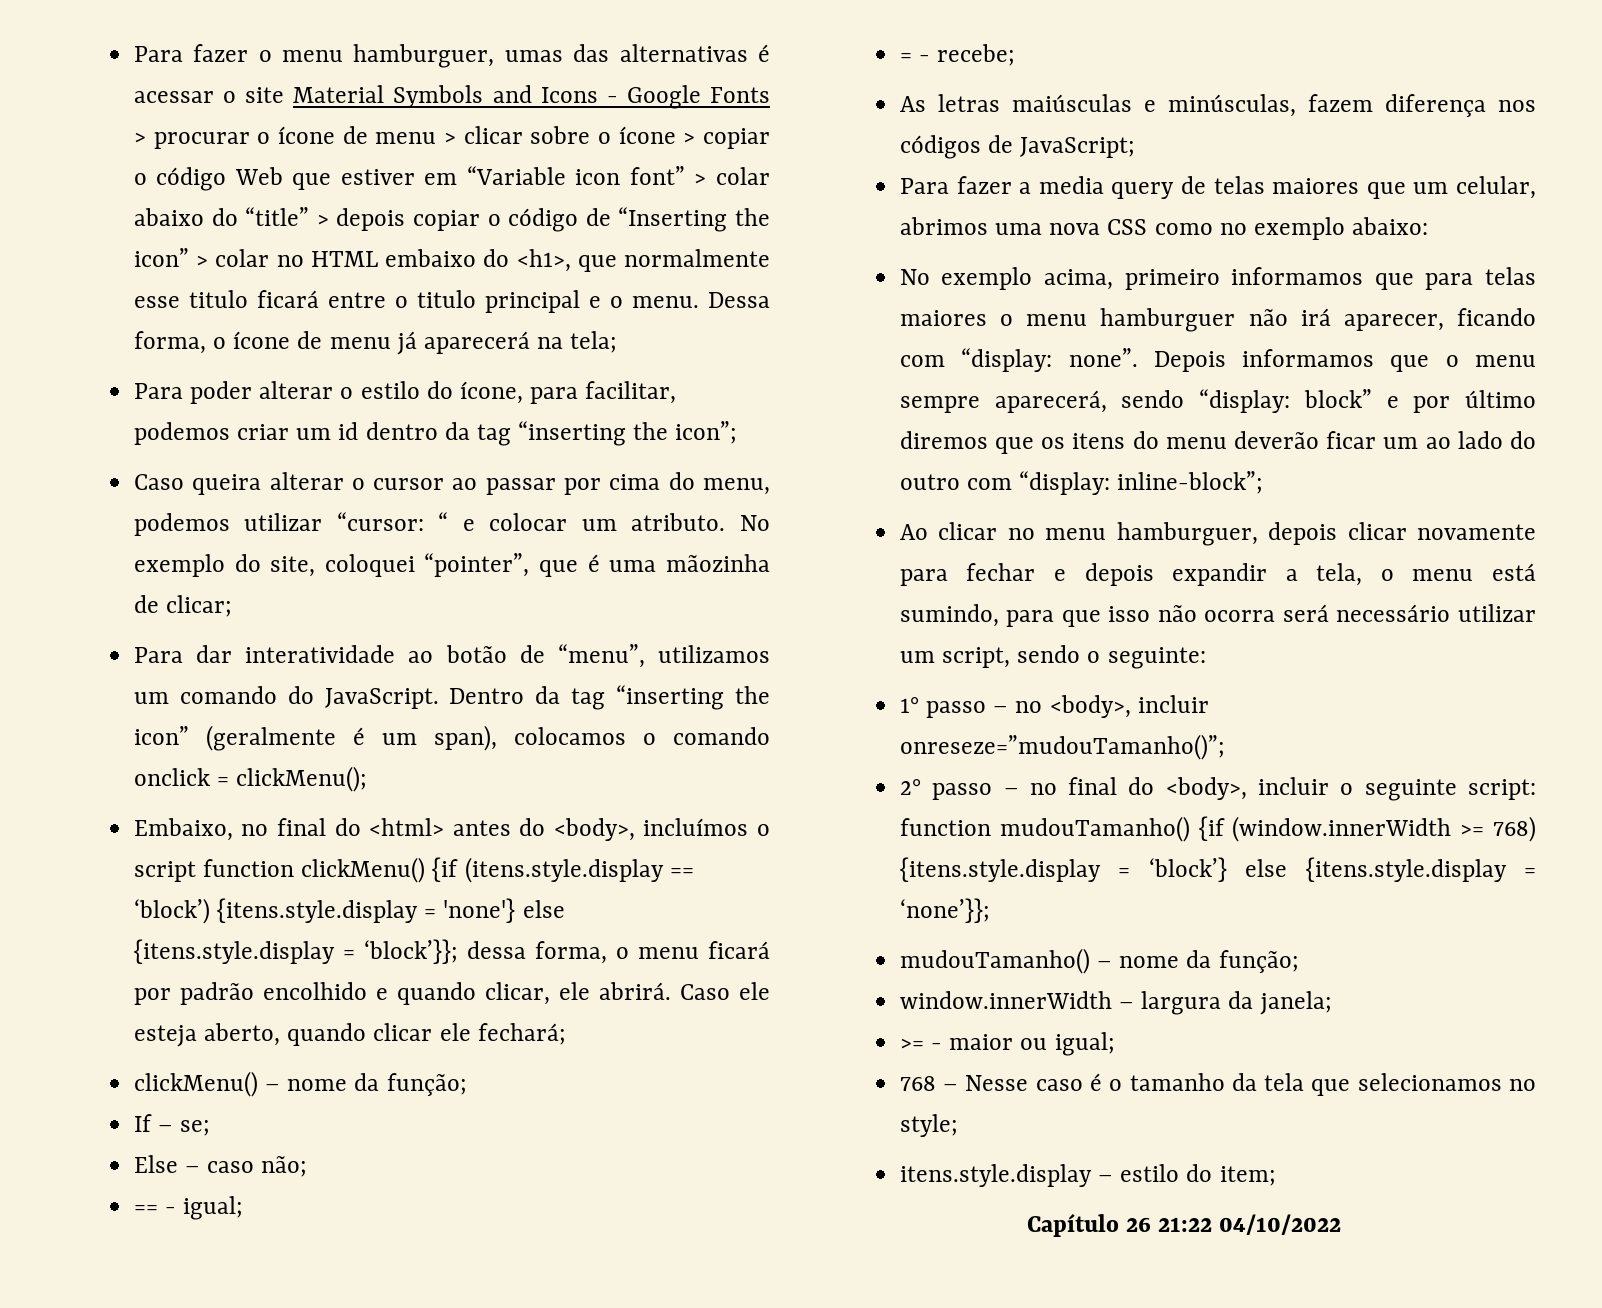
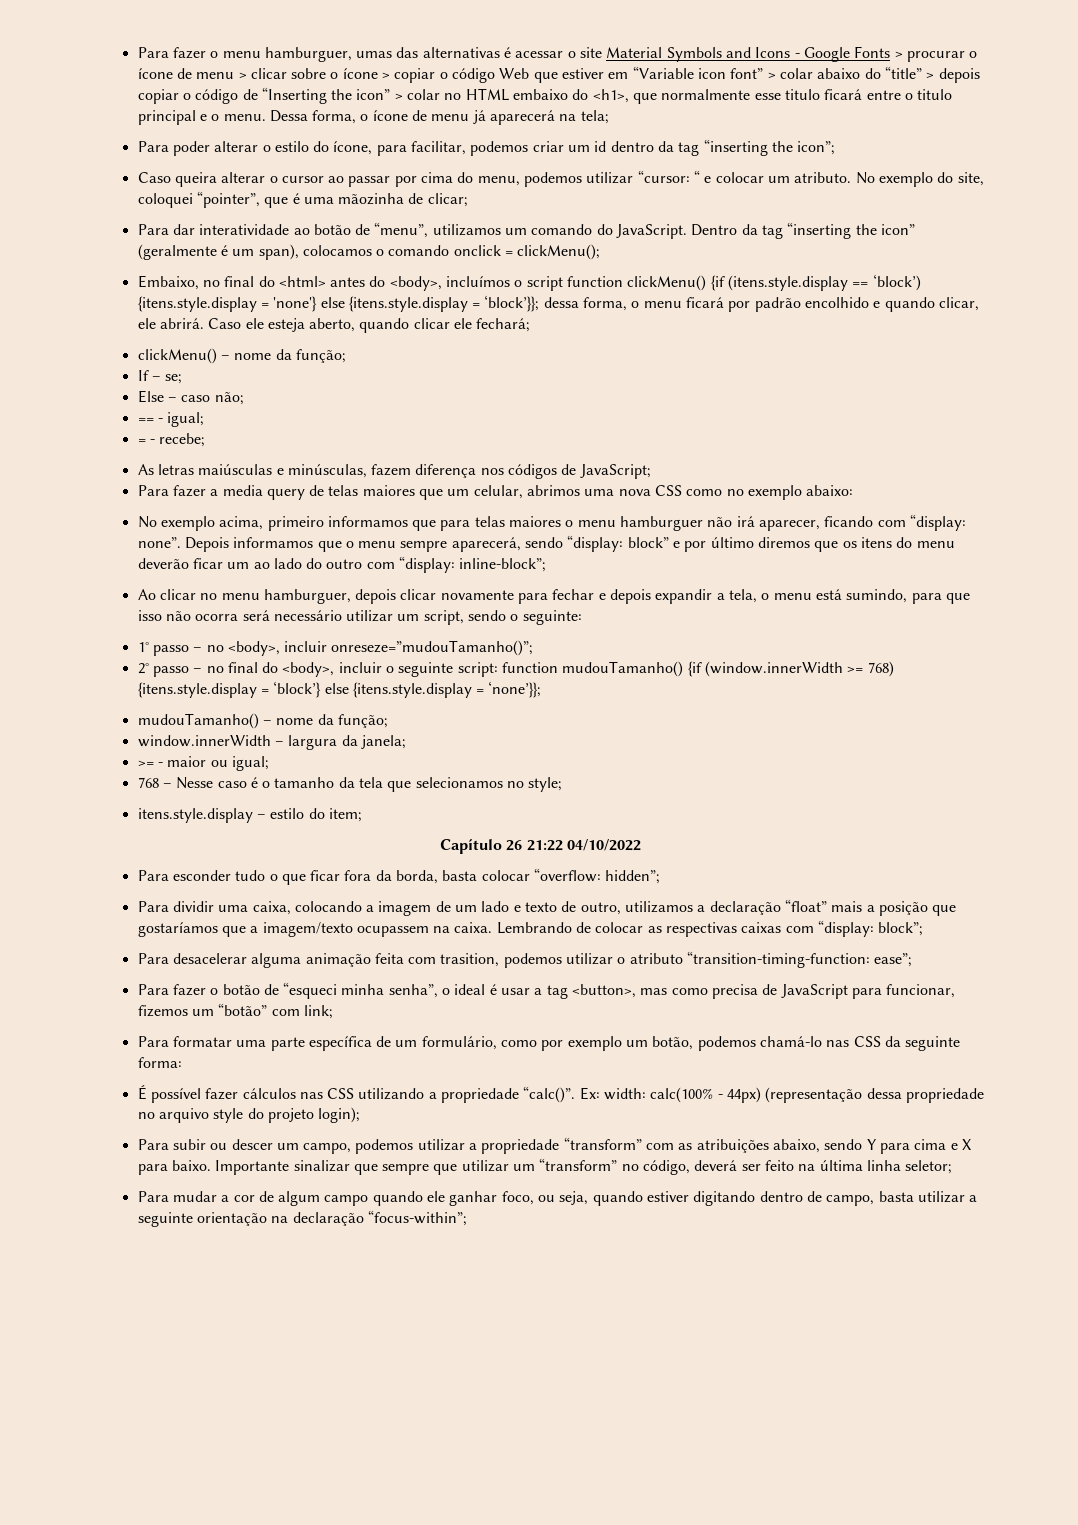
+ Para esconder tudo o que ficar fora da borda, basta colocar “overflow: hidden”;
+ Para dividir uma caixa, colocando a imagem de um lado e texto de outro, utilizamos a declaração “float” mais a posição que gostaríamos que a imagem/texto ocupassem na caixa. Lembrando de colocar as respectivas caixas com “display: block”;
+ Para desacelerar alguma animação feita com trasition, podemos utilizar o atributo “transition-timing-function: ease”;
+ Para fazer o botão de “esqueci minha senha”, o ideal é usar a tag <button>, mas como precisa de JavaScript para funcionar, fizemos um “botão” com link;
+ Para formatar uma parte específica de um formulário, como por exemplo um botão, podemos chamá-lo nas CSS da seguinte forma:
+ É possível fazer cálculos nas CSS utilizando a propriedade “calc()”. Ex: width: calc(100% - 44px) (representação dessa propriedade no arquivo style do projeto login);
+ Para subir ou descer um campo, podemos utilizar a propriedade “transform” com as atribuições abaixo, sendo Y para cima e X para baixo. Importante sinalizar que sempre que utilizar um “transform” no código, deverá ser feito na última linha seletor;
+ Para mudar a cor de algum campo quando ele ganhar foco, ou seja, quando estiver digitando dentro de campo, basta utilizar a seguinte orientação na declaração “focus-within”;

